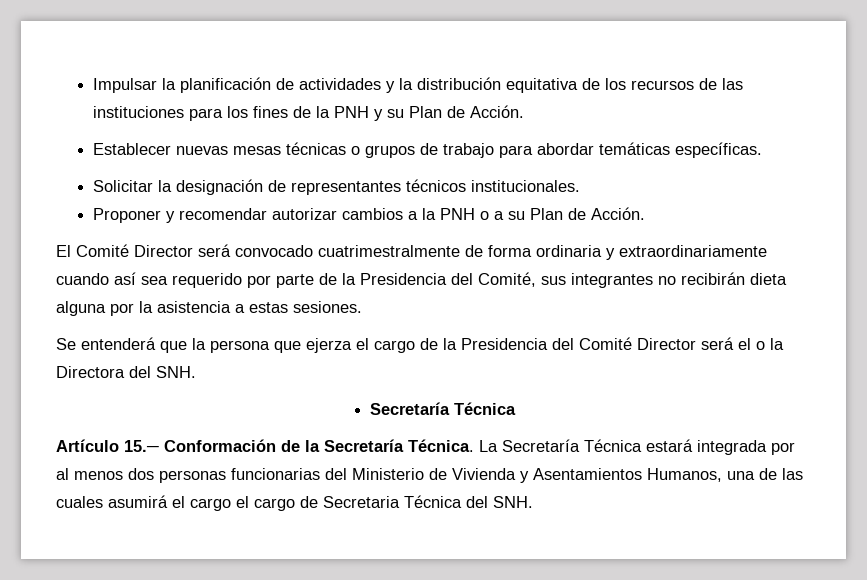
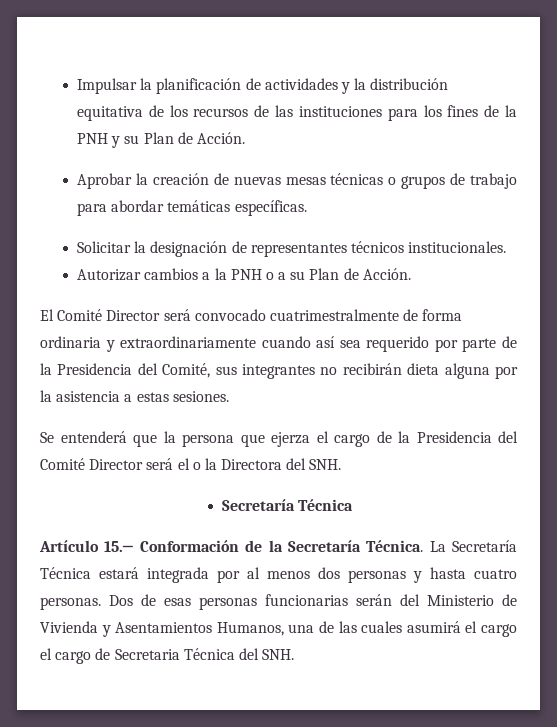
- Establecer nuevas mesas técnicas o grupos de trabajo para abordar temáticas específicas.
+ Aprobar la creación de nuevas mesas técnicas o grupos de trabajo para abordar temáticas específicas.
- Proponer y recomendar autorizar cambios a la PNH o a su Plan de Acción.
+ Autorizar cambios a la PNH o a su Plan de Acción.
- La Secretaría Técnica estará integrada por al menos dos personas funcionarias del Ministerio de Vivienda y Asentamientos Humanos, una de las cuales asumirá el cargo el cargo de Secretaria Técnica del SNH.
+ La Secretaría Técnica estará integrada por al menos dos personas y hasta cuatro personas. Dos de esas personas funcionarias serán del Ministerio de Vivienda y Asentamientos Humanos, una de las cuales asumirá el cargo el cargo de Secretaria Técnica del SNH.

